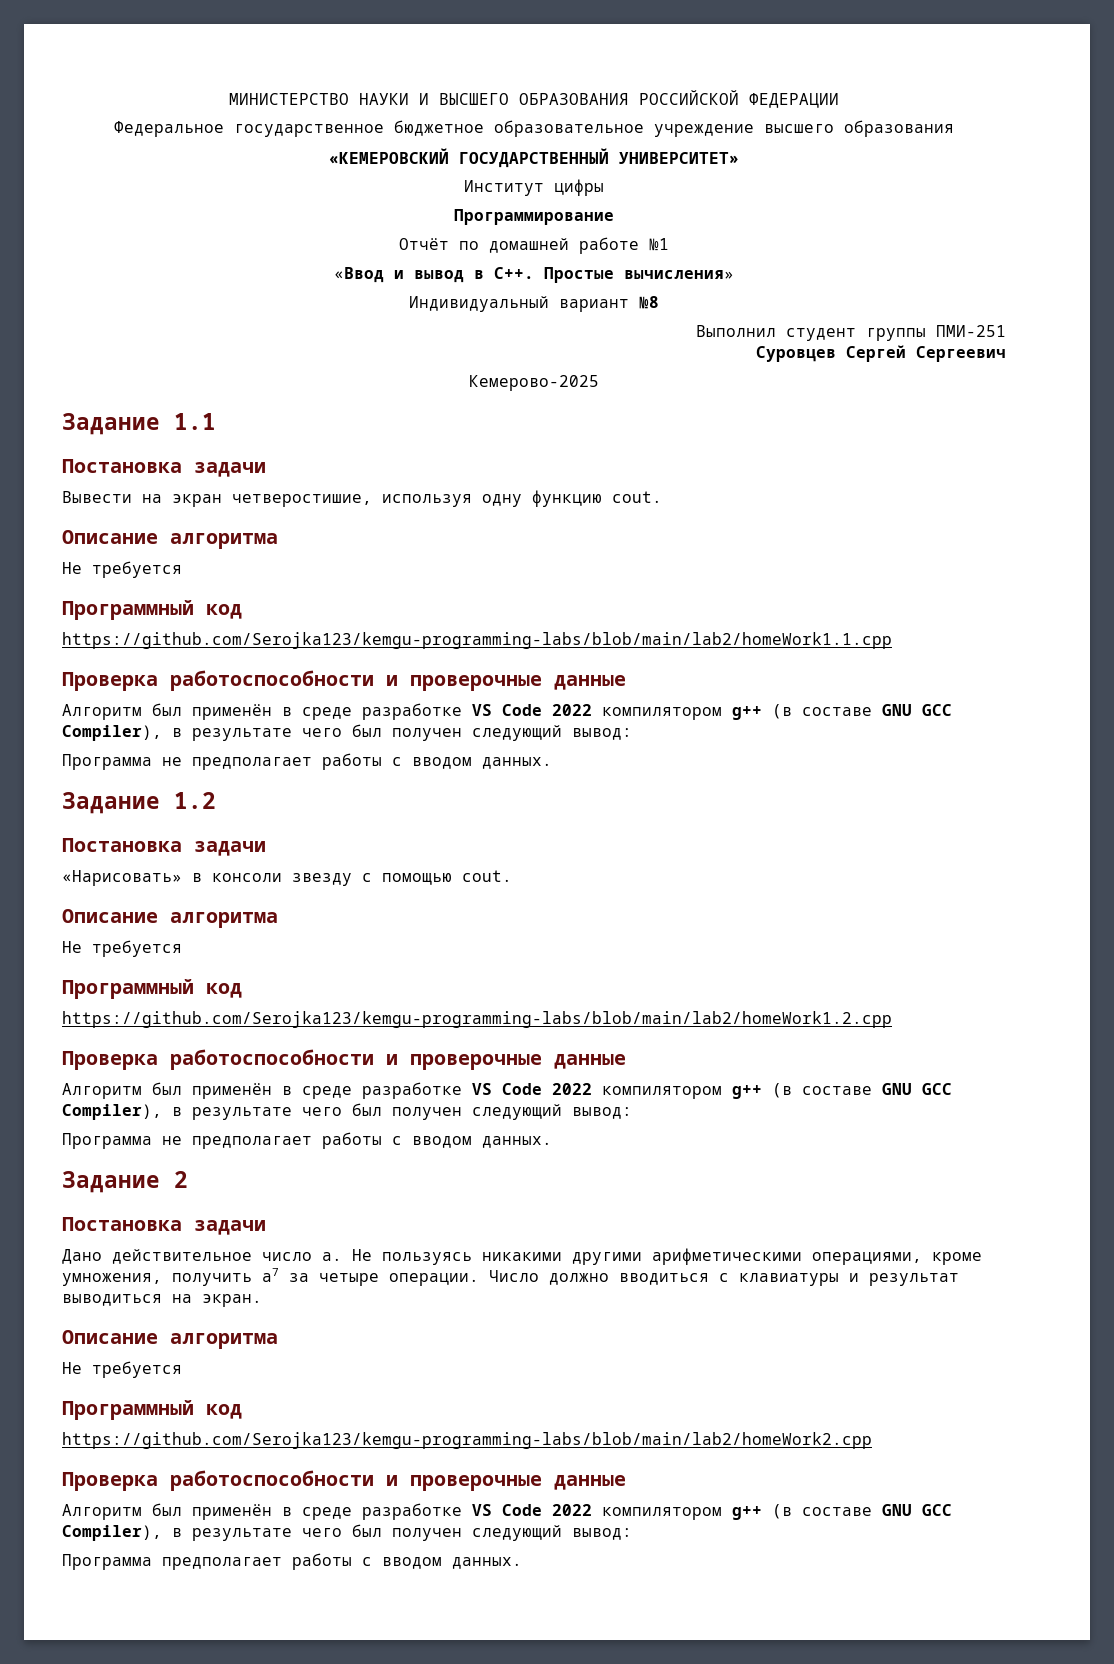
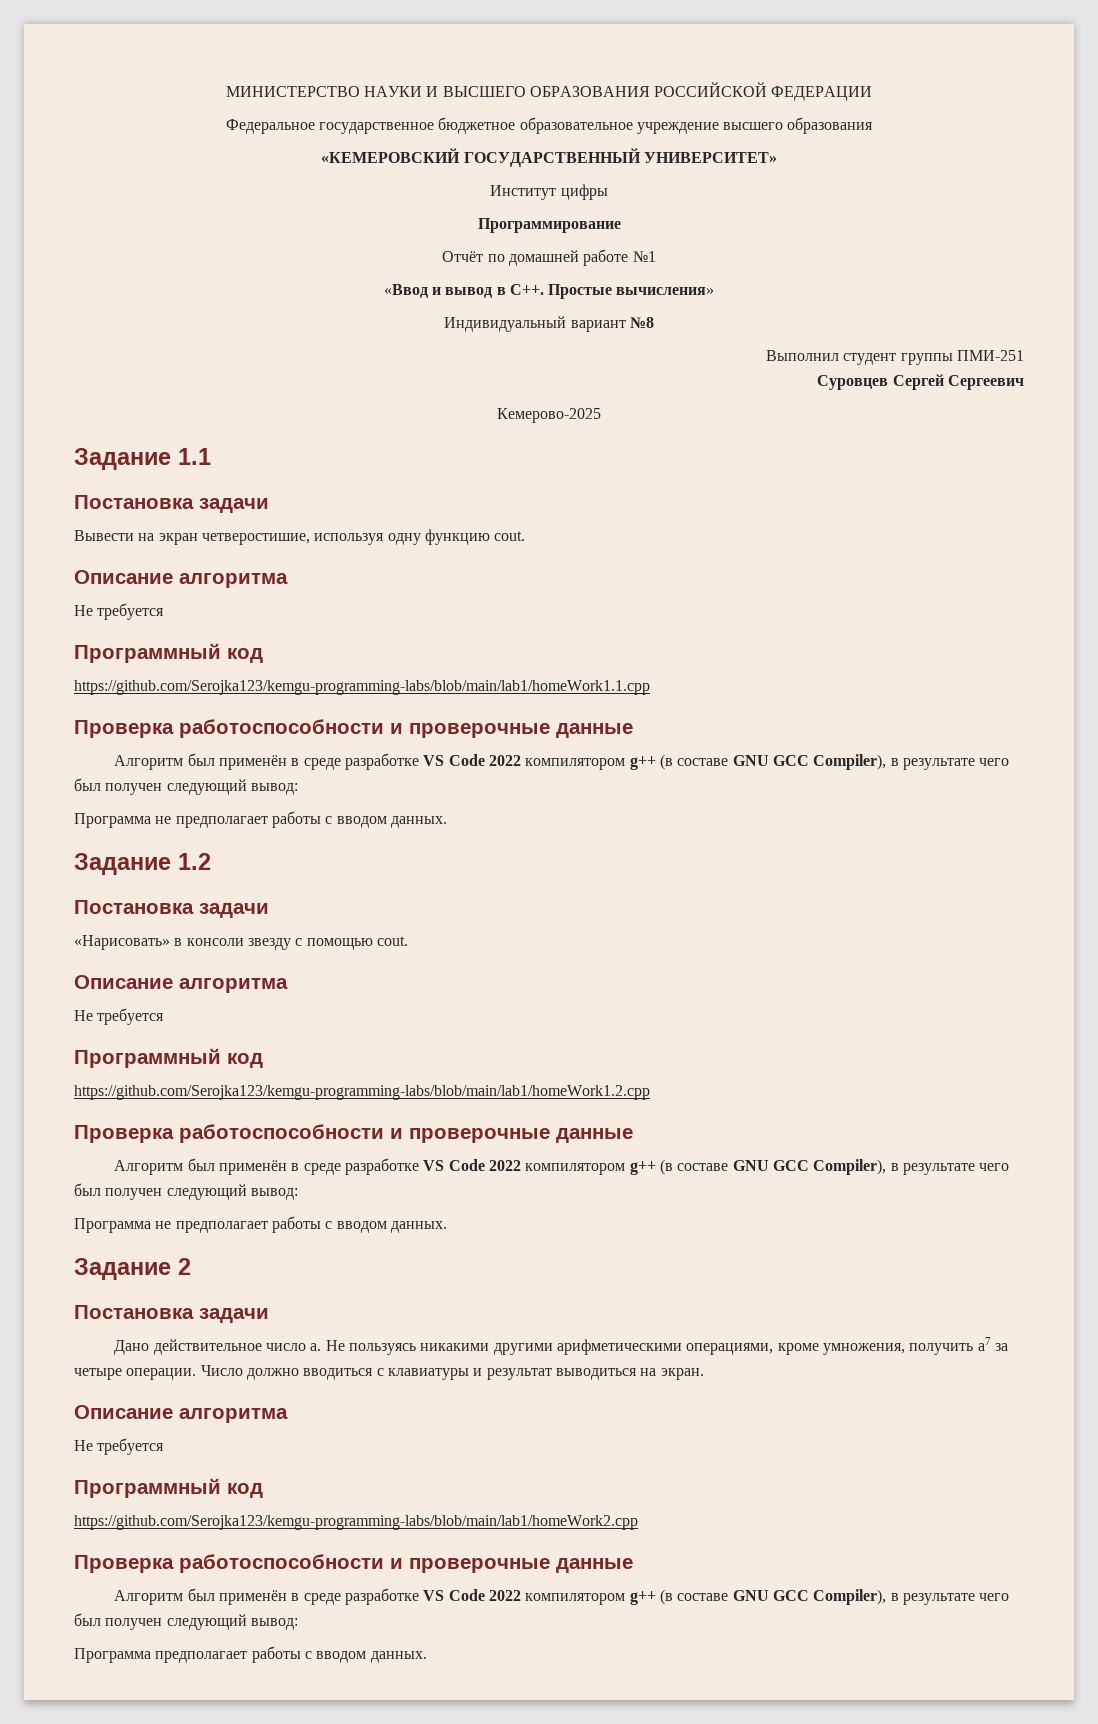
- https://github.com/Serojka123/kemgu-programming-labs/blob/main/lab2/homeWork1.1.cpp
+ https://github.com/Serojka123/kemgu-programming-labs/blob/main/lab1/homeWork1.1.cpp
- https://github.com/Serojka123/kemgu-programming-labs/blob/main/lab2/homeWork1.2.cpp
+ https://github.com/Serojka123/kemgu-programming-labs/blob/main/lab1/homeWork1.2.cpp
- https://github.com/Serojka123/kemgu-programming-labs/blob/main/lab2/homeWork2.cpp
+ https://github.com/Serojka123/kemgu-programming-labs/blob/main/lab1/homeWork2.cpp

